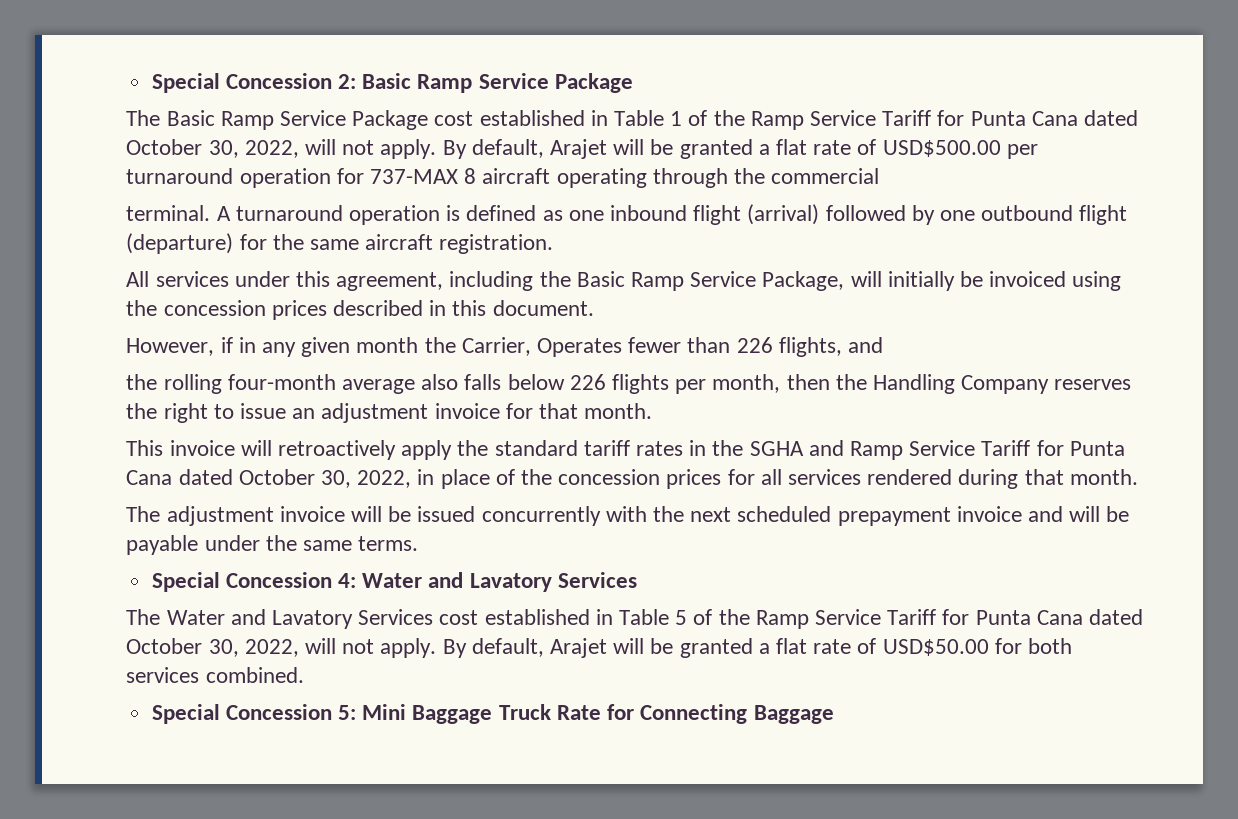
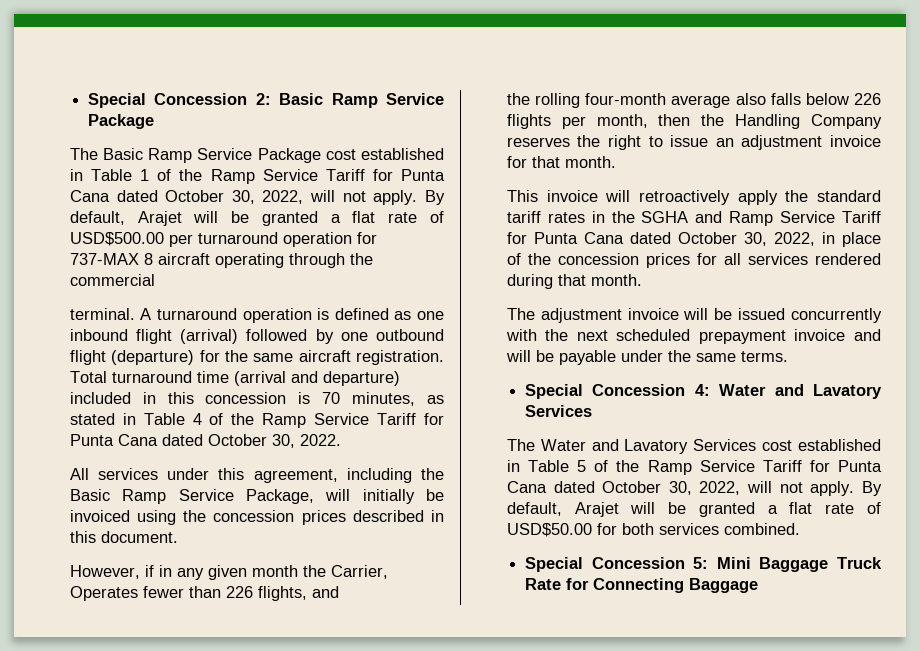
+ Total turnaround time (arrival and departure) included in this concession is 70 minutes, as stated in Table 4 of the Ramp Service Tariff for Punta Cana dated October 30, 2022.

